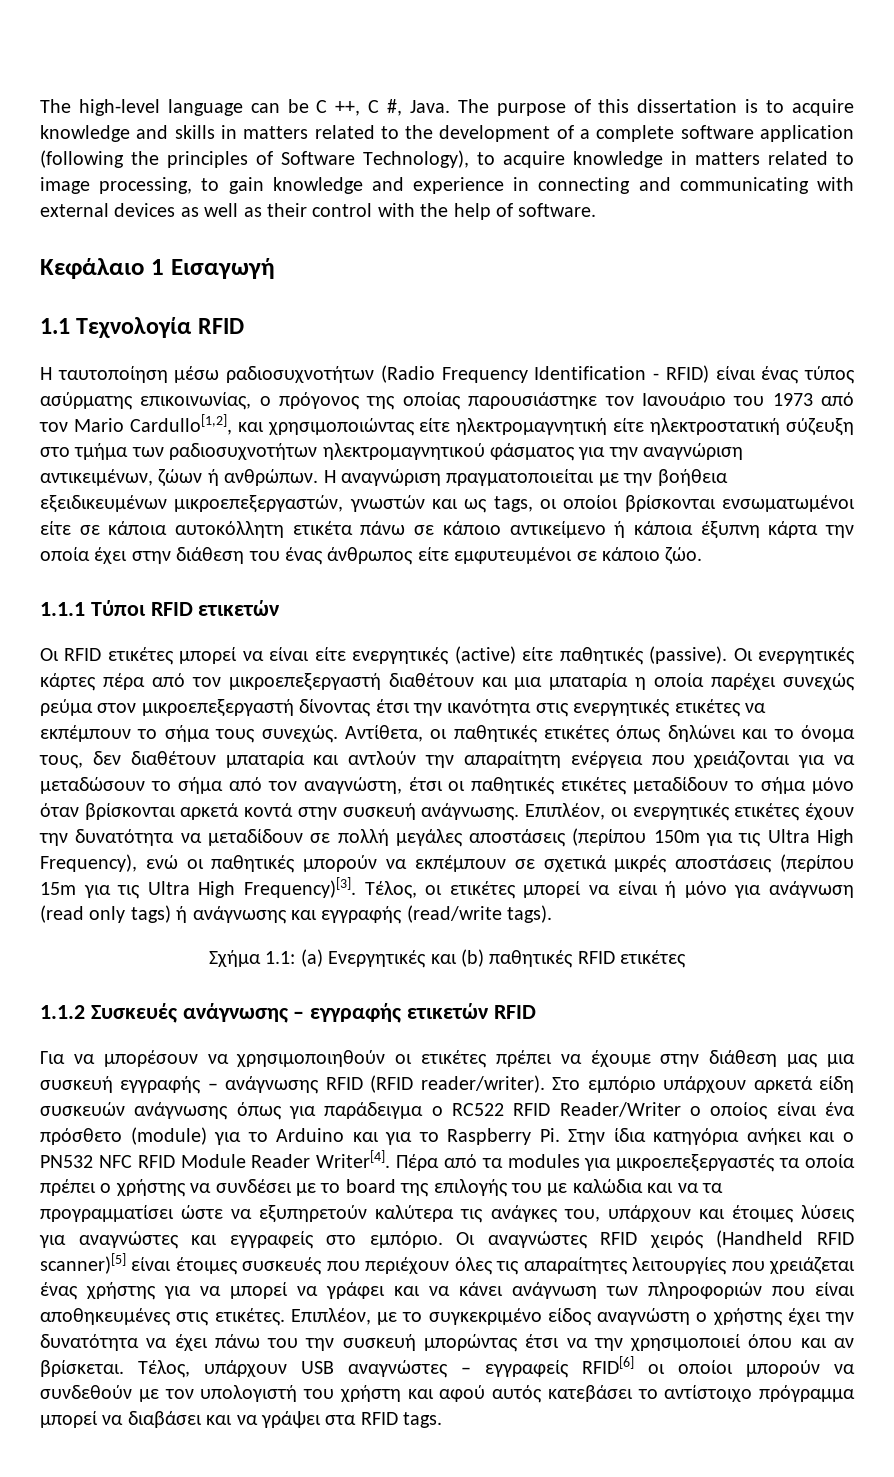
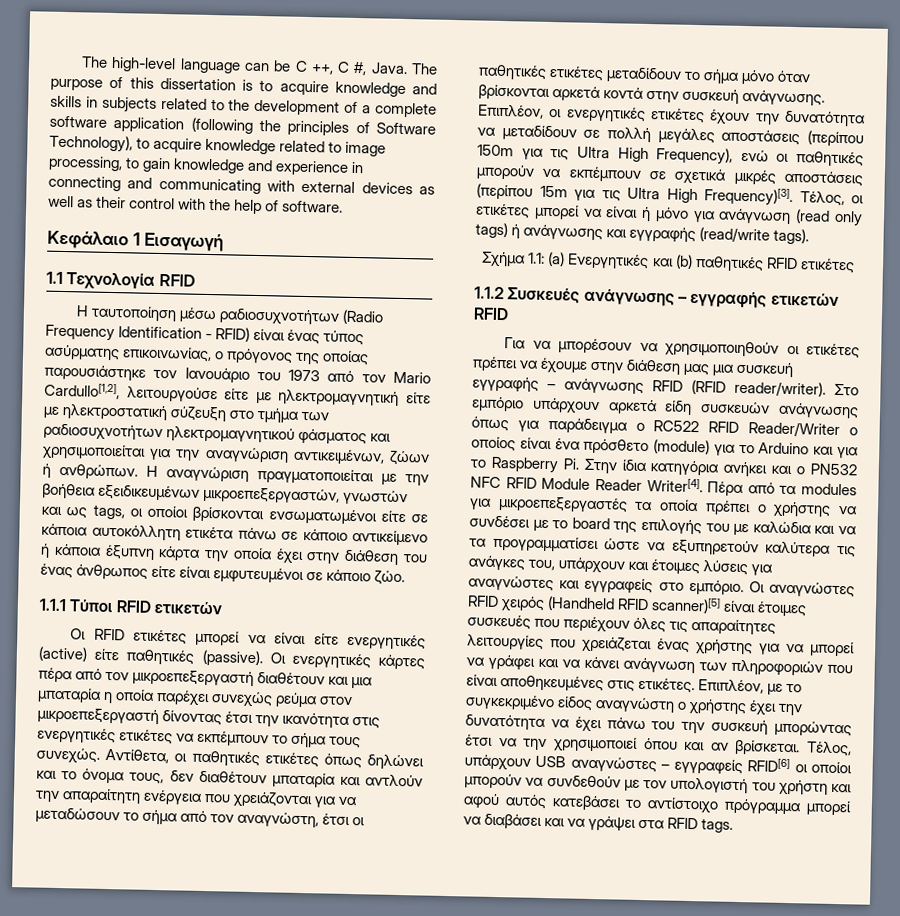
- The purpose of this dissertation is to acquire knowledge and skills in matters related to the development of a complete software application (following the principles of Software Technology), to acquire knowledge in matters related to image processing, to gain knowledge and experience in connecting and communicating with external devices as well as their control with the help of software.
+ The purpose of this dissertation is to acquire knowledge and skills in subjects related to the development of a complete software application (following the principles of Software Technology), to acquire knowledge related to image processing, to gain knowledge and experience in connecting and communicating with external devices as well as their control with the help of software.
- Η ταυτοποίηση μέσω ραδιοσυχνοτήτων (Radio Frequency Identification - RFID) είναι ένας τύπος ασύρματης επικοινωνίας, ο πρόγονος της οποίας παρουσιάστηκε τον Ιανουάριο του 1973 από τον Mario Cardullo[1,2], και χρησιμοποιώντας είτε ηλεκτρομαγνητική είτε ηλεκτροστατική σύζευξη στο τμήμα των ραδιοσυχνοτήτων ηλεκτρομαγνητικού φάσματος για την αναγνώριση αντικειμένων, ζώων ή ανθρώπων.
+ Η ταυτοποίηση μέσω ραδιοσυχνοτήτων (Radio Frequency Identification - RFID) είναι ένας τύπος ασύρματης επικοινωνίας, ο πρόγονος της οποίας παρουσιάστηκε τον Ιανουάριο του 1973 από τον Mario Cardullo[1,2], λειτουργούσε είτε με ηλεκτρομαγνητική είτε με ηλεκτροστατική σύζευξη στο τμήμα των ραδιοσυχνοτήτων ηλεκτρομαγνητικού φάσματος και χρησιμοποιείται για την αναγνώριση αντικειμένων, ζώων ή ανθρώπων.
- Η αναγνώριση πραγματοποιείται με την βοήθεια εξειδικευμένων μικροεπεξεργαστών, γνωστών και ως tags, οι οποίοι βρίσκονται ενσωματωμένοι είτε σε κάποια αυτοκόλλητη ετικέτα πάνω σε κάποιο αντικείμενο ή κάποια έξυπνη κάρτα την οποία έχει στην διάθεση του ένας άνθρωπος είτε εμφυτευμένοι σε κάποιο ζώο.
+ Η αναγνώριση πραγματοποιείται με την βοήθεια εξειδικευμένων μικροεπεξεργαστών, γνωστών και ως tags, οι οποίοι βρίσκονται ενσωματωμένοι είτε σε κάποια αυτοκόλλητη ετικέτα πάνω σε κάποιο αντικείμενο ή κάποια έξυπνη κάρτα την οποία έχει στην διάθεση του ένας άνθρωπος είτε είναι εμφυτευμένοι σε κάποιο ζώο.

